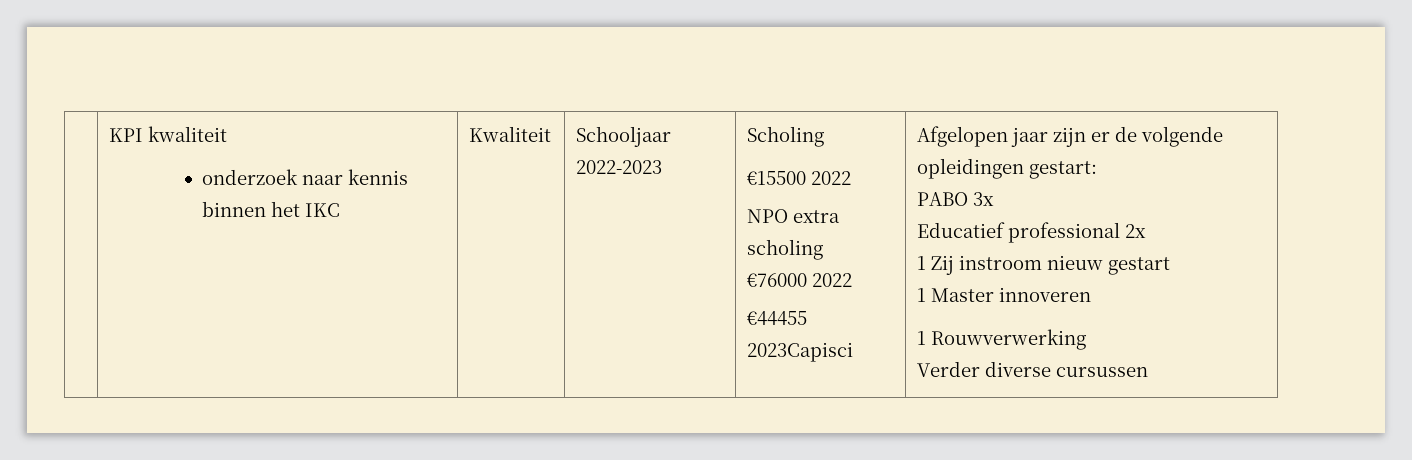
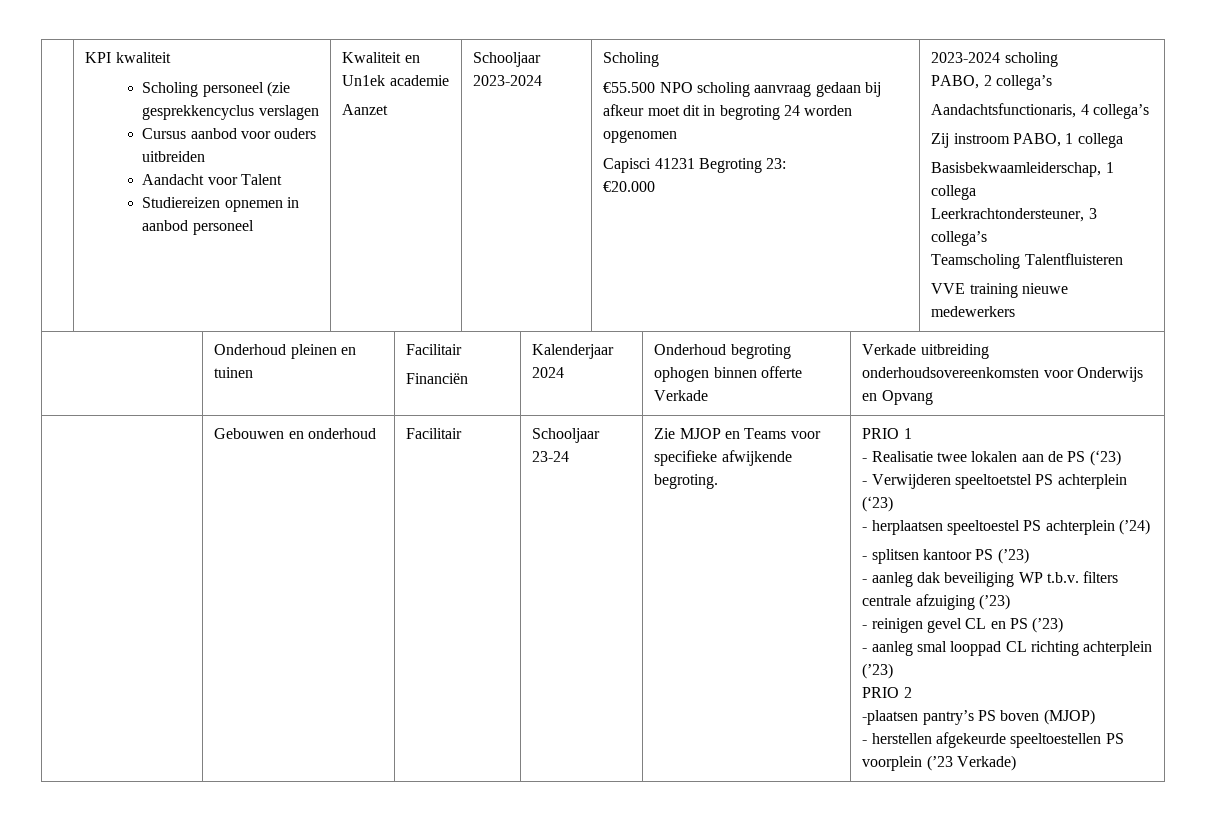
- onderzoek naar kennis binnen het IKC | Kwaliteit | Schooljaar 2022-2023
+ Scholing personeel (zie gesprekkencyclus verslagen
+ Cursus aanbod voor ouders uitbreiden
+ Aandacht voor Talent
+ Studiereizen opnemen in aanbod personeel | Kwaliteit en Un1ek academie
+ Aanzet | Schooljaar 2023-2024
- €15500 2022
- NPO extra scholing
- €76000 2022
- €44455 2023Capisci | Afgelopen jaar zijn er de volgende opleidingen gestart:
- PABO 3x
- Educatief professional 2x
- 1 Zij instroom nieuw gestart
- 1 Master innoveren
- 1 Rouwverwerking
- Verder diverse cursussen
+ €55.500 NPO scholing aanvraag gedaan bij afkeur moet dit in begroting 24 worden opgenomen
+ Capisci 41231 Begroting 23:
+ €20.000 | 2023-2024 scholing
+ PABO, 2 collega’s
+ Aandachtsfunctionaris, 4 collega’s
+ Zij instroom PABO, 1 collega
+ Basisbekwaamleiderschap, 1 collega
+ Leerkrachtondersteuner, 3 collega’s
+ Teamscholing Talentfluisteren
+ VVE training nieuwe medewerkers
+ | Onderhoud pleinen en tuinen | Facilitair
+ Financiën | Kalenderjaar 2024 | Onderhoud begroting ophogen binnen offerte Verkade | Verkade uitbreiding onderhoudsovereenkomsten voor Onderwijs en Opvang
+ | Gebouwen en onderhoud | Facilitair | Schooljaar 23-24 | Zie MJOP en Teams voor specifieke afwijkende begroting. | PRIO 1
+ - Realisatie twee lokalen aan de PS (‘23)
+ - Verwijderen speeltoetstel PS achterplein (‘23)
+ - herplaatsen speeltoestel PS achterplein (’24)
+ - splitsen kantoor PS (’23)
+ - aanleg dak beveiliging WP t.b.v. filters centrale afzuiging (’23)
+ - reinigen gevel CL en PS (’23)
+ - aanleg smal looppad CL richting achterplein (’23)
+ PRIO 2
+ -plaatsen pantry’s PS boven (MJOP)
+ - herstellen afgekeurde speeltoestellen PS voorplein (’23 Verkade)

